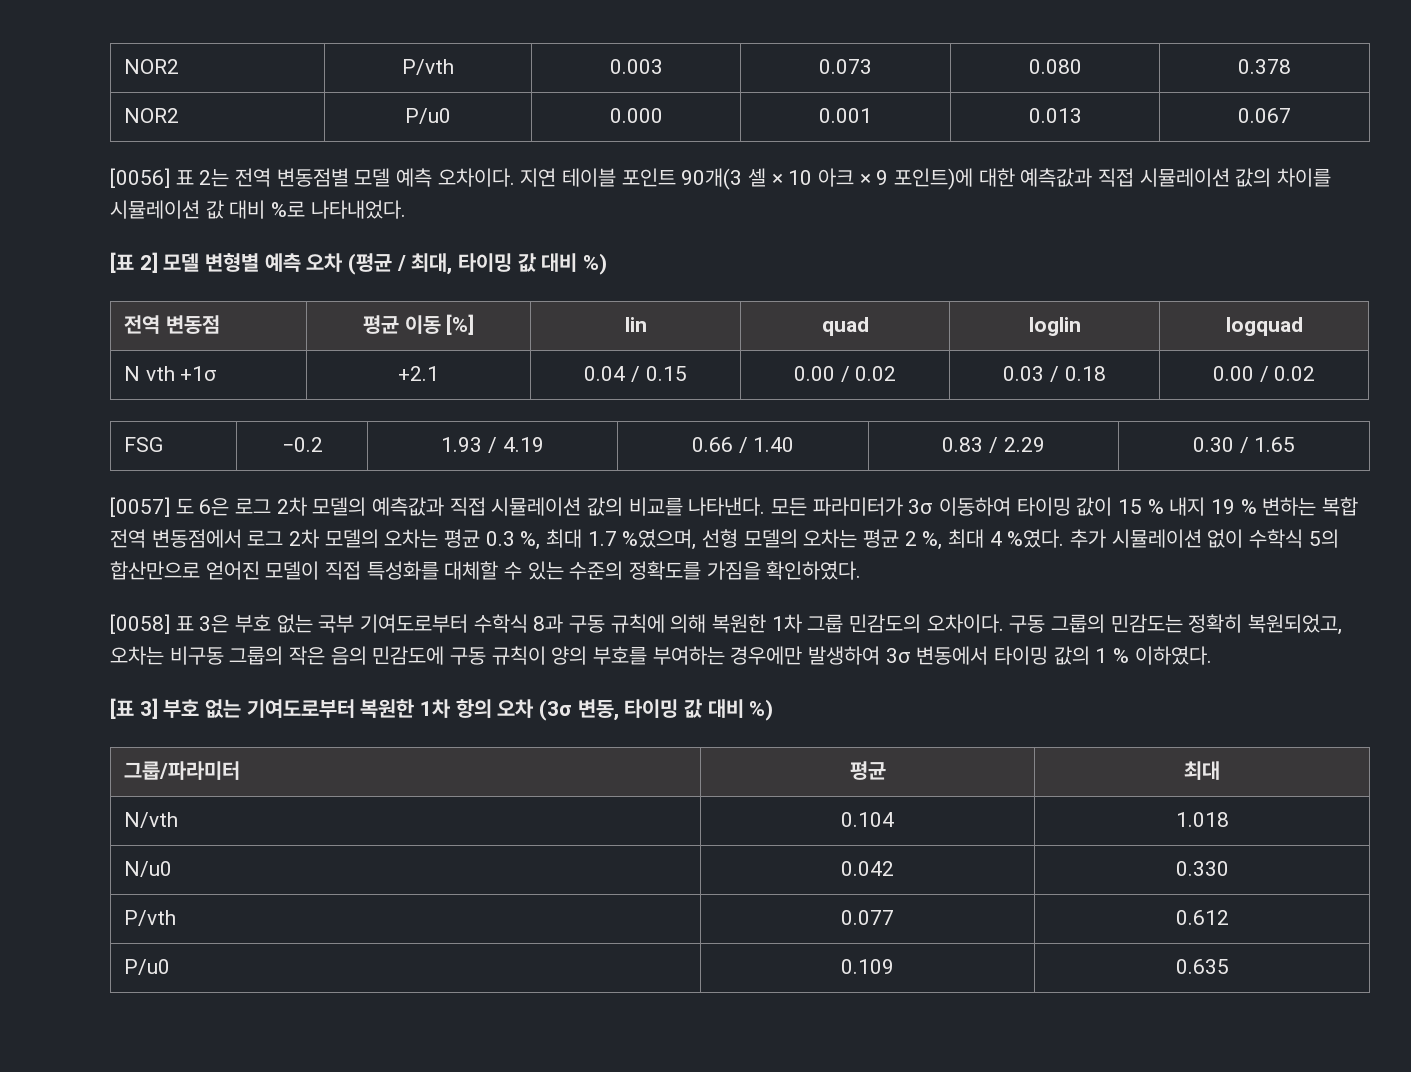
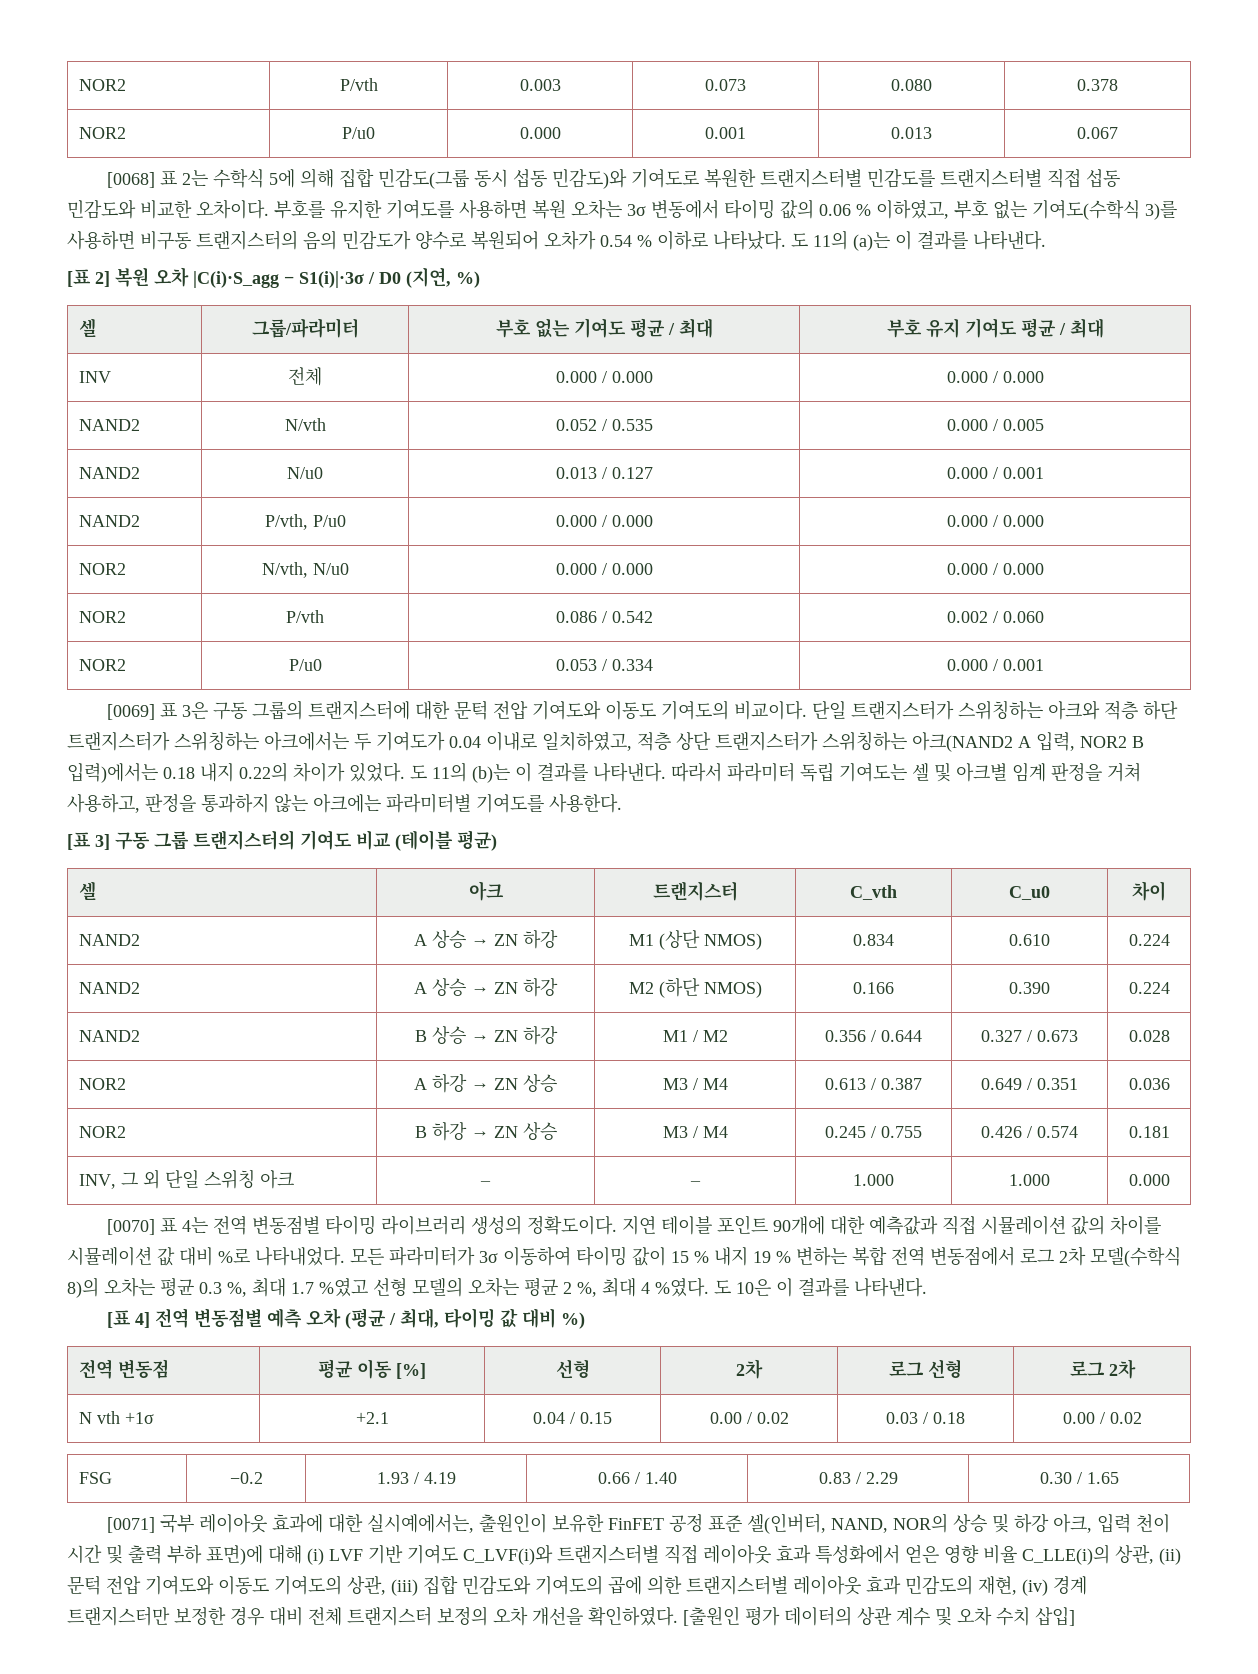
- [0056] 표 2는 전역 변동점별 모델 예측 오차이다. 지연 테이블 포인트 90개(3 셀 × 10 아크 × 9 포인트)에 대한 예측값과 직접 시뮬레이션 값의 차이를 시뮬레이션 값 대비 %로 나타내었다.
- [표 2] 모델 변형별 예측 오차 (평균 / 최대, 타이밍 값 대비 %)
+ [0068] 표 2는 수학식 5에 의해 집합 민감도(그룹 동시 섭동 민감도)와 기여도로 복원한 트랜지스터별 민감도를 트랜지스터별 직접 섭동 민감도와 비교한 오차이다. 부호를 유지한 기여도를 사용하면 복원 오차는 3σ 변동에서 타이밍 값의 0.06 % 이하였고, 부호 없는 기여도(수학식 3)를 사용하면 비구동 트랜지스터의 음의 민감도가 양수로 복원되어 오차가 0.54 % 이하로 나타났다. 도 11의 (a)는 이 결과를 나타낸다.
+ [표 2] 복원 오차 |C(i)·S_agg − S1(i)|·3σ / D0 (지연, %)
+ 셀 | 그룹/파라미터 | 부호 없는 기여도 평균 / 최대 | 부호 유지 기여도 평균 / 최대
+ INV | 전체 | 0.000 / 0.000 | 0.000 / 0.000
+ NAND2 | N/vth | 0.052 / 0.535 | 0.000 / 0.005
+ NAND2 | N/u0 | 0.013 / 0.127 | 0.000 / 0.001
+ NAND2 | P/vth, P/u0 | 0.000 / 0.000 | 0.000 / 0.000
+ NOR2 | N/vth, N/u0 | 0.000 / 0.000 | 0.000 / 0.000
+ NOR2 | P/vth | 0.086 / 0.542 | 0.002 / 0.060
+ NOR2 | P/u0 | 0.053 / 0.334 | 0.000 / 0.001
+ [0069] 표 3은 구동 그룹의 트랜지스터에 대한 문턱 전압 기여도와 이동도 기여도의 비교이다. 단일 트랜지스터가 스위칭하는 아크와 적층 하단 트랜지스터가 스위칭하는 아크에서는 두 기여도가 0.04 이내로 일치하였고, 적층 상단 트랜지스터가 스위칭하는 아크(NAND2 A 입력, NOR2 B 입력)에서는 0.18 내지 0.22의 차이가 있었다. 도 11의 (b)는 이 결과를 나타낸다. 따라서 파라미터 독립 기여도는 셀 및 아크별 임계 판정을 거쳐 사용하고, 판정을 통과하지 않는 아크에는 파라미터별 기여도를 사용한다.
+ [표 3] 구동 그룹 트랜지스터의 기여도 비교 (테이블 평균)
+ 셀 | 아크 | 트랜지스터 | C_vth | C_u0 | 차이
+ NAND2 | A 상승 → ZN 하강 | M1 (상단 NMOS) | 0.834 | 0.610 | 0.224
+ NAND2 | A 상승 → ZN 하강 | M2 (하단 NMOS) | 0.166 | 0.390 | 0.224
+ NAND2 | B 상승 → ZN 하강 | M1 / M2 | 0.356 / 0.644 | 0.327 / 0.673 | 0.028
+ NOR2 | A 하강 → ZN 상승 | M3 / M4 | 0.613 / 0.387 | 0.649 / 0.351 | 0.036
+ NOR2 | B 하강 → ZN 상승 | M3 / M4 | 0.245 / 0.755 | 0.426 / 0.574 | 0.181
+ INV, 그 외 단일 스위칭 아크 | – | – | 1.000 | 1.000 | 0.000
+ [0070] 표 4는 전역 변동점별 타이밍 라이브러리 생성의 정확도이다. 지연 테이블 포인트 90개에 대한 예측값과 직접 시뮬레이션 값의 차이를 시뮬레이션 값 대비 %로 나타내었다. 모든 파라미터가 3σ 이동하여 타이밍 값이 15 % 내지 19 % 변하는 복합 전역 변동점에서 로그 2차 모델(수학식 8)의 오차는 평균 0.3 %, 최대 1.7 %였고 선형 모델의 오차는 평균 2 %, 최대 4 %였다. 도 10은 이 결과를 나타낸다.
+ [표 4] 전역 변동점별 예측 오차 (평균 / 최대, 타이밍 값 대비 %)
- 전역 변동점 | 평균 이동 [%] | lin | quad | loglin | logquad
+ 전역 변동점 | 평균 이동 [%] | 선형 | 2차 | 로그 선형 | 로그 2차
- [0057] 도 6은 로그 2차 모델의 예측값과 직접 시뮬레이션 값의 비교를 나타낸다. 모든 파라미터가 3σ 이동하여 타이밍 값이 15 % 내지 19 % 변하는 복합 전역 변동점에서 로그 2차 모델의 오차는 평균 0.3 %, 최대 1.7 %였으며, 선형 모델의 오차는 평균 2 %, 최대 4 %였다. 추가 시뮬레이션 없이 수학식 5의 합산만으로 얻어진 모델이 직접 특성화를 대체할 수 있는 수준의 정확도를 가짐을 확인하였다.
- [0058] 표 3은 부호 없는 국부 기여도로부터 수학식 8과 구동 규칙에 의해 복원한 1차 그룹 민감도의 오차이다. 구동 그룹의 민감도는 정확히 복원되었고, 오차는 비구동 그룹의 작은 음의 민감도에 구동 규칙이 양의 부호를 부여하는 경우에만 발생하여 3σ 변동에서 타이밍 값의 1 % 이하였다.
- [표 3] 부호 없는 기여도로부터 복원한 1차 항의 오차 (3σ 변동, 타이밍 값 대비 %)
- 그룹/파라미터 | 평균 | 최대
- N/vth | 0.104 | 1.018
- N/u0 | 0.042 | 0.330
- P/vth | 0.077 | 0.612
- P/u0 | 0.109 | 0.635
+ [0071] 국부 레이아웃 효과에 대한 실시예에서는, 출원인이 보유한 FinFET 공정 표준 셀(인버터, NAND, NOR의 상승 및 하강 아크, 입력 천이 시간 및 출력 부하 표면)에 대해 (i) LVF 기반 기여도 C_LVF(i)와 트랜지스터별 직접 레이아웃 효과 특성화에서 얻은 영향 비율 C_LLE(i)의 상관, (ii) 문턱 전압 기여도와 이동도 기여도의 상관, (iii) 집합 민감도와 기여도의 곱에 의한 트랜지스터별 레이아웃 효과 민감도의 재현, (iv) 경계 트랜지스터만 보정한 경우 대비 전체 트랜지스터 보정의 오차 개선을 확인하였다. [출원인 평가 데이터의 상관 계수 및 오차 수치 삽입]

